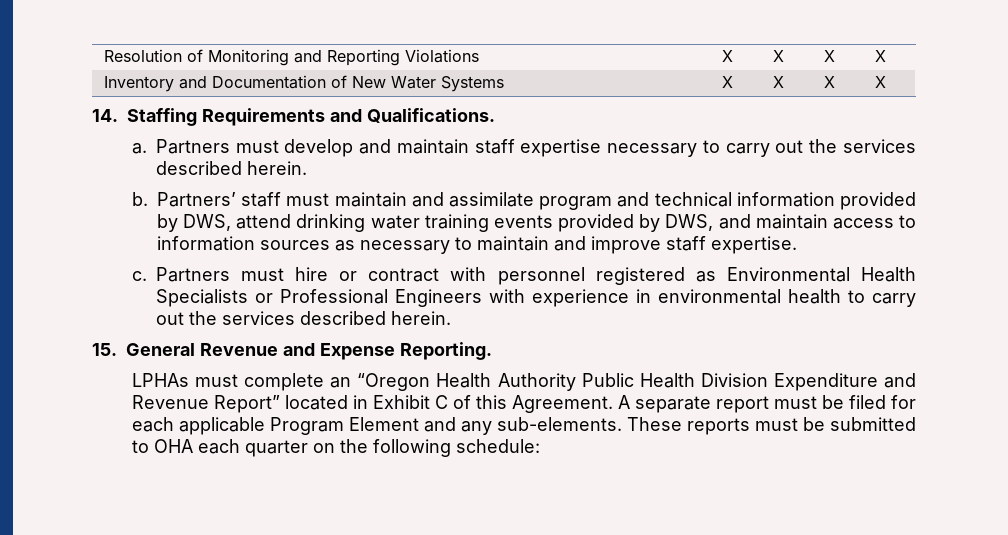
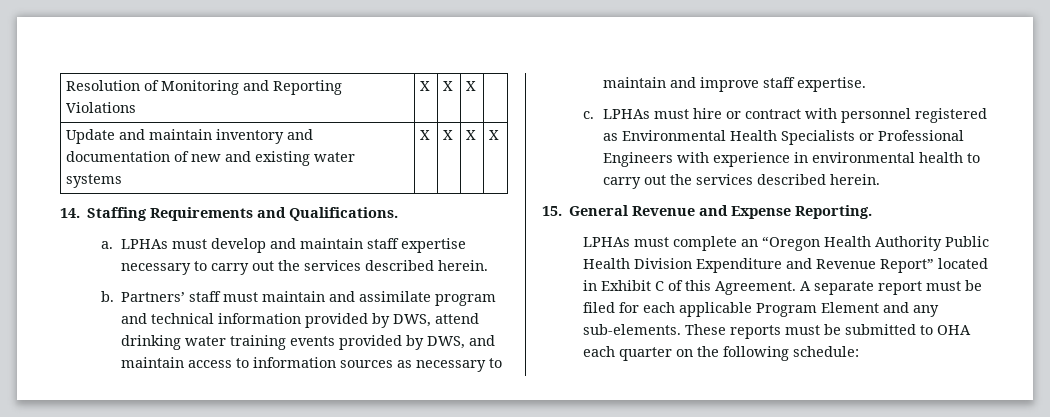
- Resolution of Monitoring and Reporting Violations | X | X | X | X
- Inventory and Documentation of New Water Systems | X | X | X | X
+ Resolution of Monitoring and Reporting Violations | X | X | X |
+ Update and maintain inventory and documentation of new and existing water systems | X | X | X | X
- Partners must develop and maintain staff expertise necessary to carry out the services described herein.
+ LPHAs must develop and maintain staff expertise necessary to carry out the services described herein.
- Partners must hire or contract with personnel registered as Environmental Health Specialists or Professional Engineers with experience in environmental health to carry out the services described herein.
+ LPHAs must hire or contract with personnel registered as Environmental Health Specialists or Professional Engineers with experience in environmental health to carry out the services described herein.

